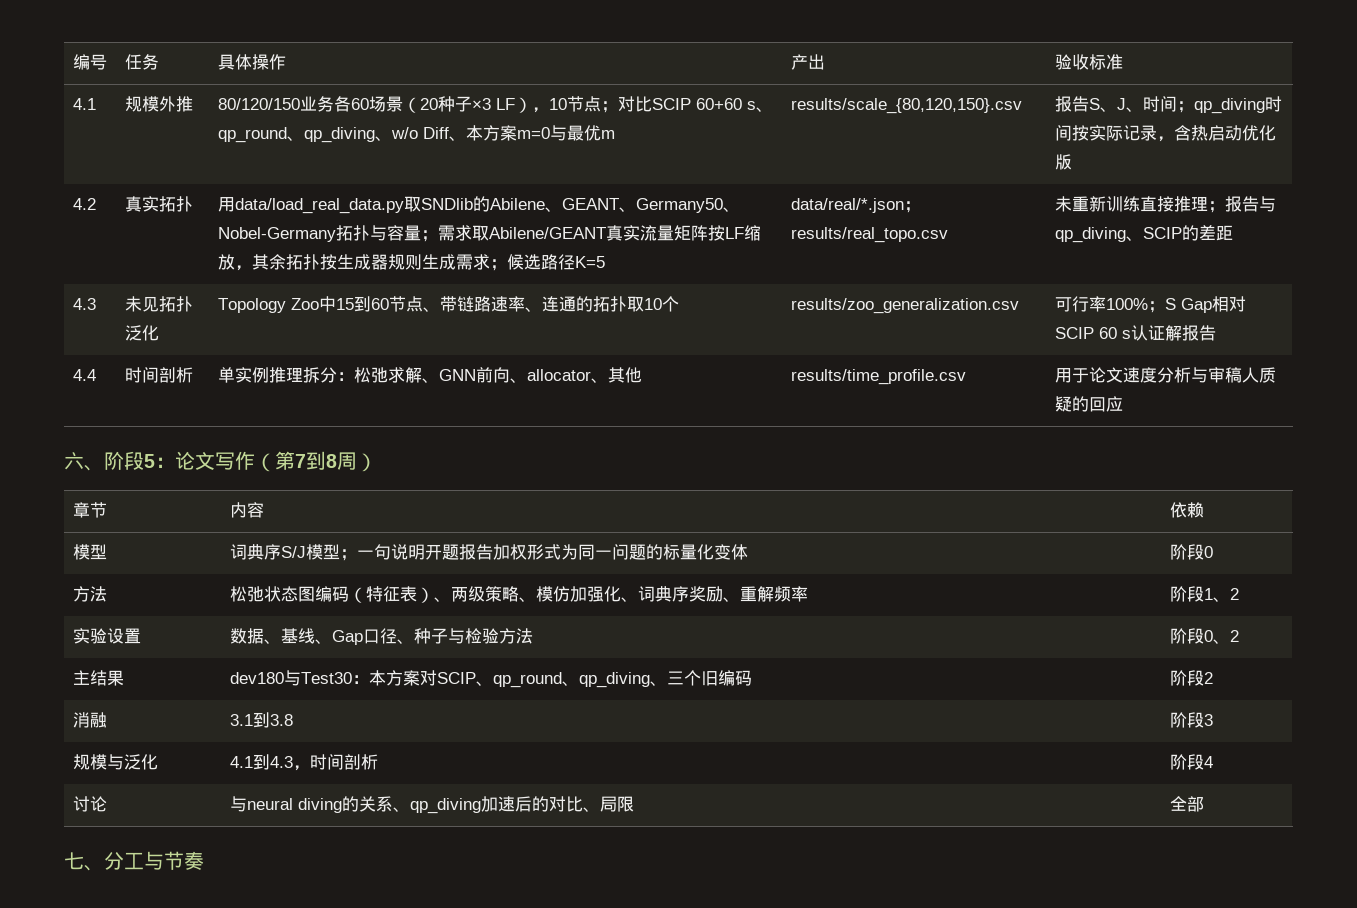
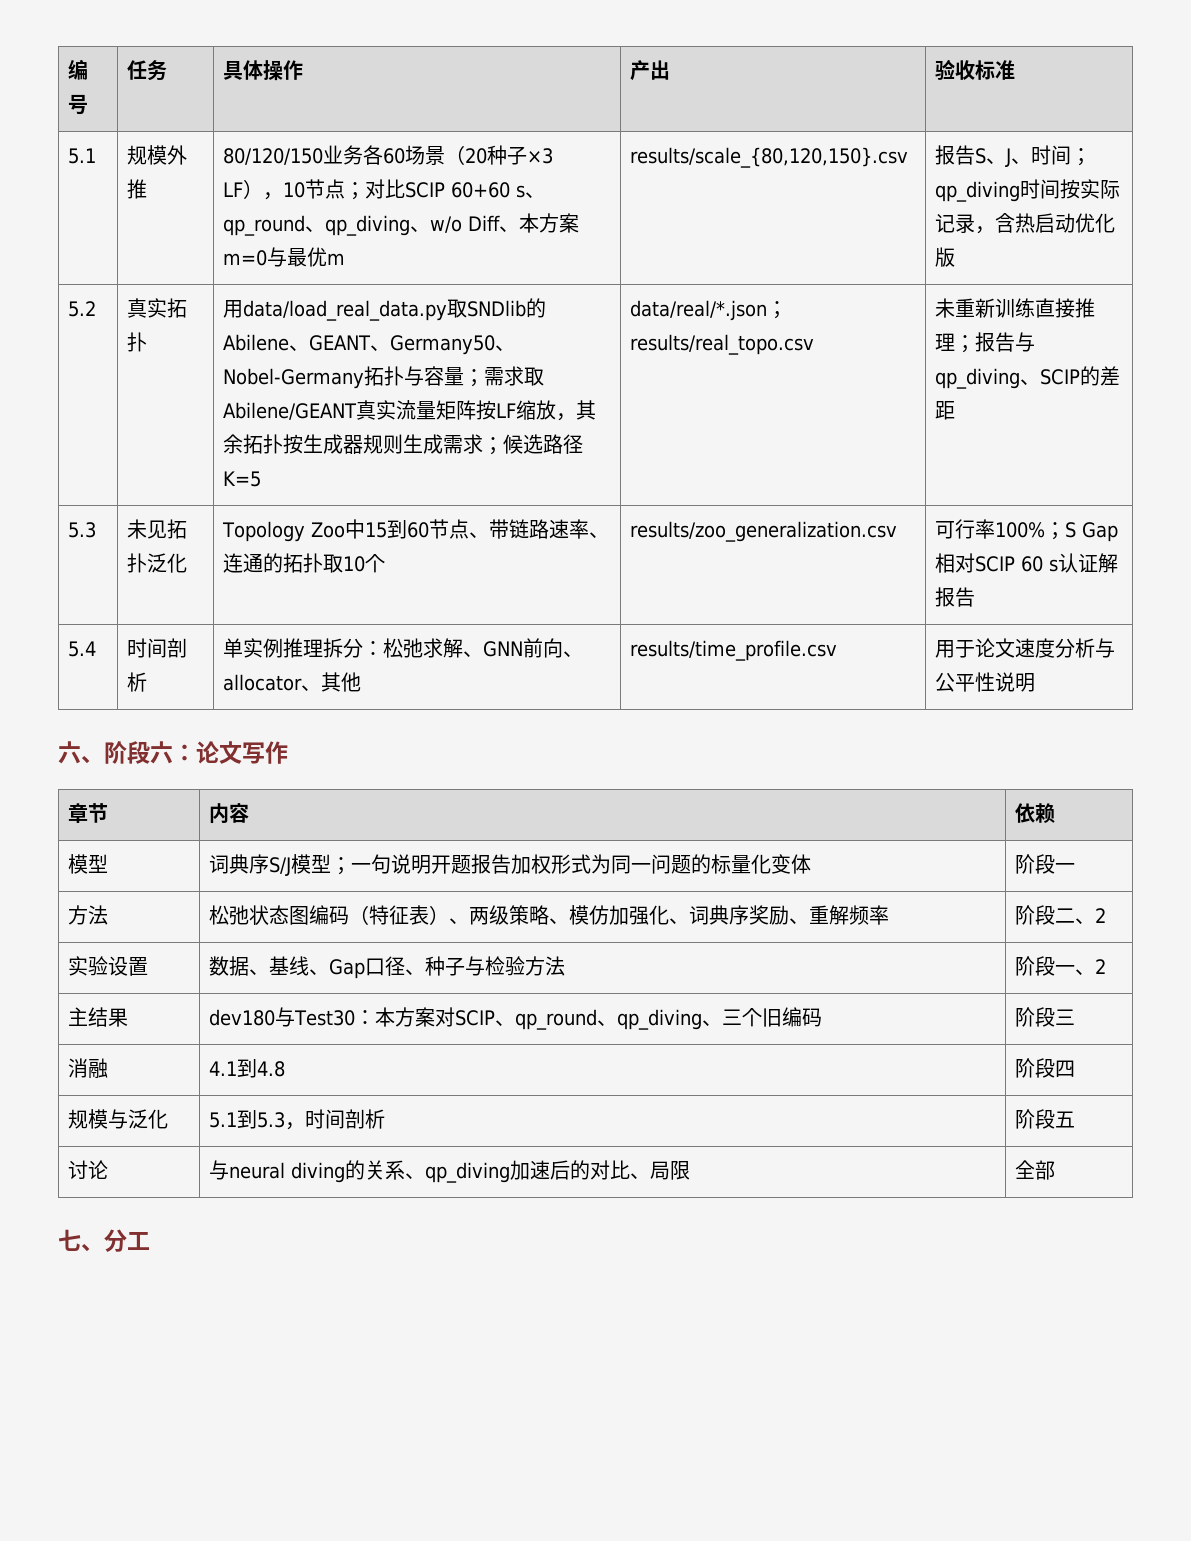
  编号 | 任务 | 具体操作 | 产出 | 验收标准
- 4.1
+ 5.1
- 4.2
+ 5.2
- 4.3 | 未见拓扑泛化 | Topology Zoo中15到60节点、带链路速率、连通的拓扑取10个 | results/zoo_generalization.csv | 可行率100%；S Gap相对SCIP 60 s认证解报告
+ 5.3 | 未见拓扑泛化 | Topology Zoo中15到60节点、带链路速率、连通的拓扑取10个 | results/zoo_generalization.csv | 可行率100%；S Gap相对SCIP 60 s认证解报告
- 4.4 | 时间剖析 | 单实例推理拆分：松弛求解、GNN前向、allocator、其他 | results/time_profile.csv | 用于论文速度分析与审稿人质疑的回应
+ 5.4 | 时间剖析 | 单实例推理拆分：松弛求解、GNN前向、allocator、其他 | results/time_profile.csv | 用于论文速度分析与公平性说明
- 六、阶段5：论文写作（第7到8周）
+ 六、阶段六：论文写作
- 模型 | 词典序S/J模型；一句说明开题报告加权形式为同一问题的标量化变体 | 阶段0
+ 模型 | 词典序S/J模型；一句说明开题报告加权形式为同一问题的标量化变体 | 阶段一
- 方法 | 松弛状态图编码（特征表）、两级策略、模仿加强化、词典序奖励、重解频率 | 阶段1、2
+ 方法 | 松弛状态图编码（特征表）、两级策略、模仿加强化、词典序奖励、重解频率 | 阶段二、2
- 实验设置 | 数据、基线、Gap口径、种子与检验方法 | 阶段0、2
+ 实验设置 | 数据、基线、Gap口径、种子与检验方法 | 阶段一、2
- 主结果 | dev180与Test30：本方案对SCIP、qp_round、qp_diving、三个旧编码 | 阶段2
+ 主结果 | dev180与Test30：本方案对SCIP、qp_round、qp_diving、三个旧编码 | 阶段三
- 消融 | 3.1到3.8 | 阶段3
+ 消融 | 4.1到4.8 | 阶段四
- 规模与泛化 | 4.1到4.3，时间剖析 | 阶段4
+ 规模与泛化 | 5.1到5.3，时间剖析 | 阶段五
- 七、分工与节奏
+ 七、分工

